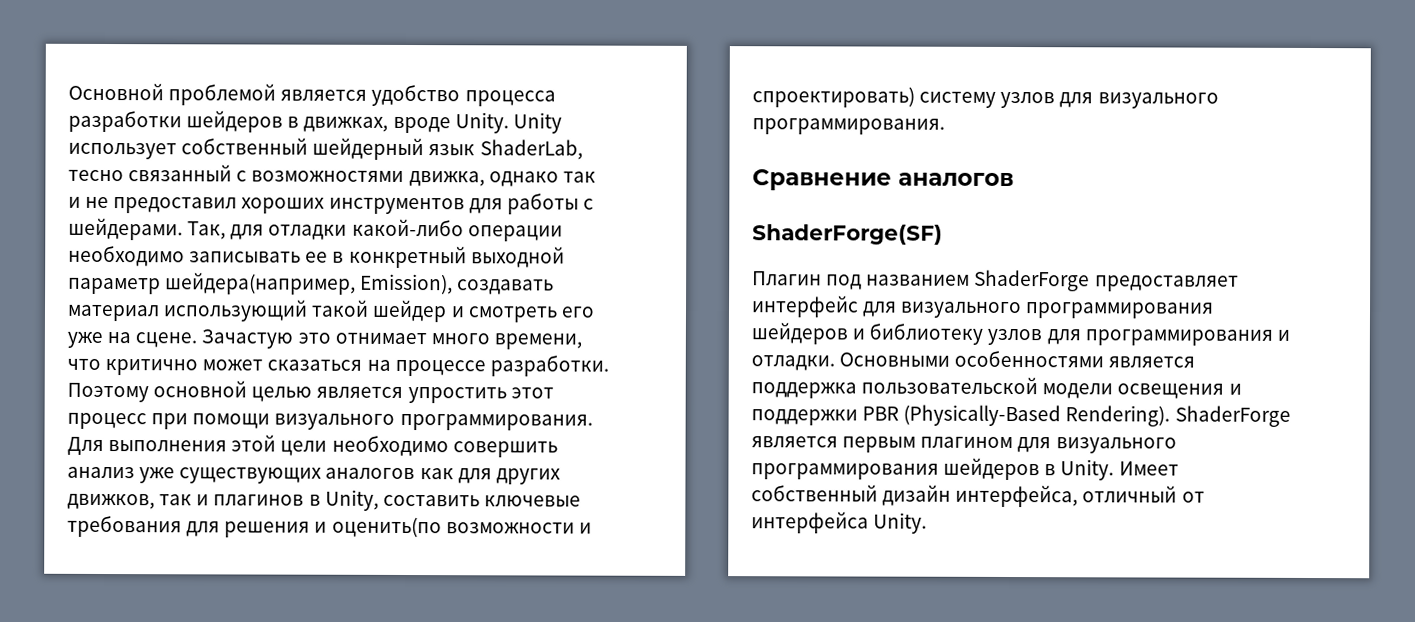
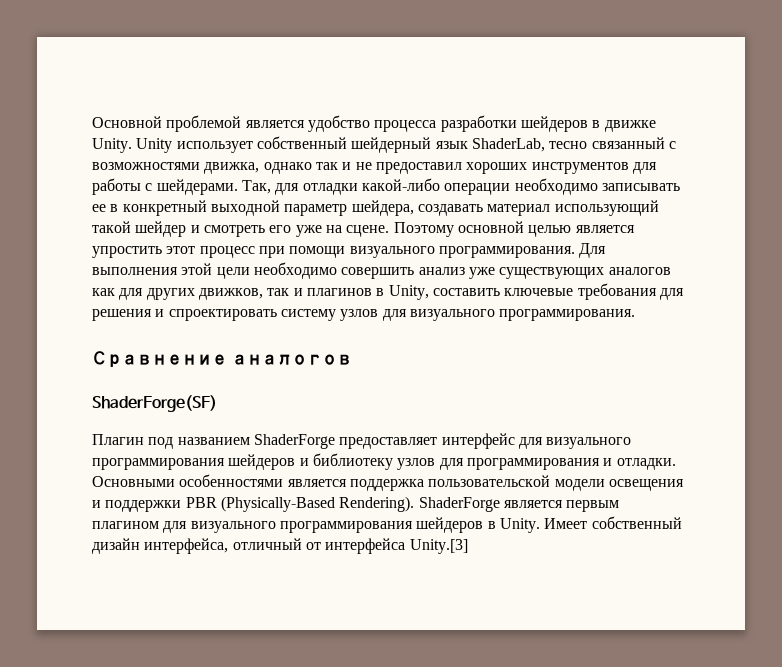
- Основной проблемой является удобство процесса разработки шейдеров в движках, вроде Unity.
+ Основной проблемой является удобство процесса разработки шейдеров в движке Unity.
- Так, для отладки какой-либо операции необходимо записывать ее в конкретный выходной параметр шейдера(например, Emission), создавать материал использующий такой шейдер и смотреть его уже на сцене.
+ Так, для отладки какой-либо операции необходимо записывать ее в конкретный выходной параметр шейдера, создавать материал использующий такой шейдер и смотреть его уже на сцене.
- Зачастую это отнимает много времени, что критично может сказаться на процессе разработки.
- Для выполнения этой цели необходимо совершить анализ уже существующих аналогов как для других движков, так и плагинов в Unity, составить ключевые требования для решения и оценить(по возможности и спроектировать) систему узлов для визуального программирования.
+ Для выполнения этой цели необходимо совершить анализ уже существующих аналогов как для других движков, так и плагинов в Unity, составить ключевые требования для решения и спроектировать систему узлов для визуального программирования.
- Имеет собственный дизайн интерфейса, отличный от интерфейса Unity.
+ Имеет собственный дизайн интерфейса, отличный от интерфейса Unity.[3]

